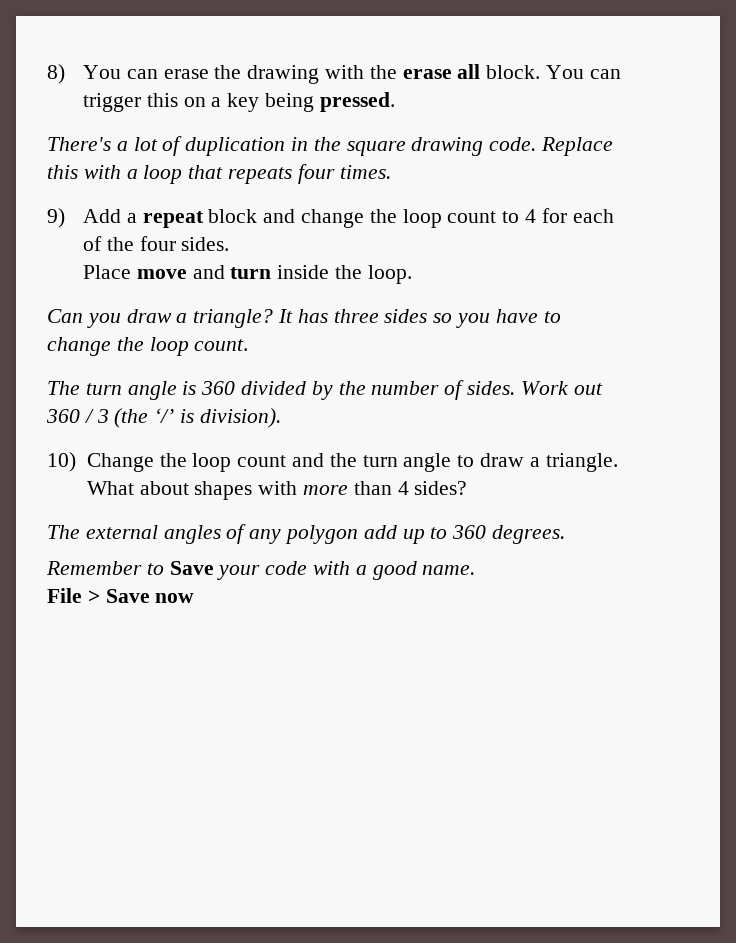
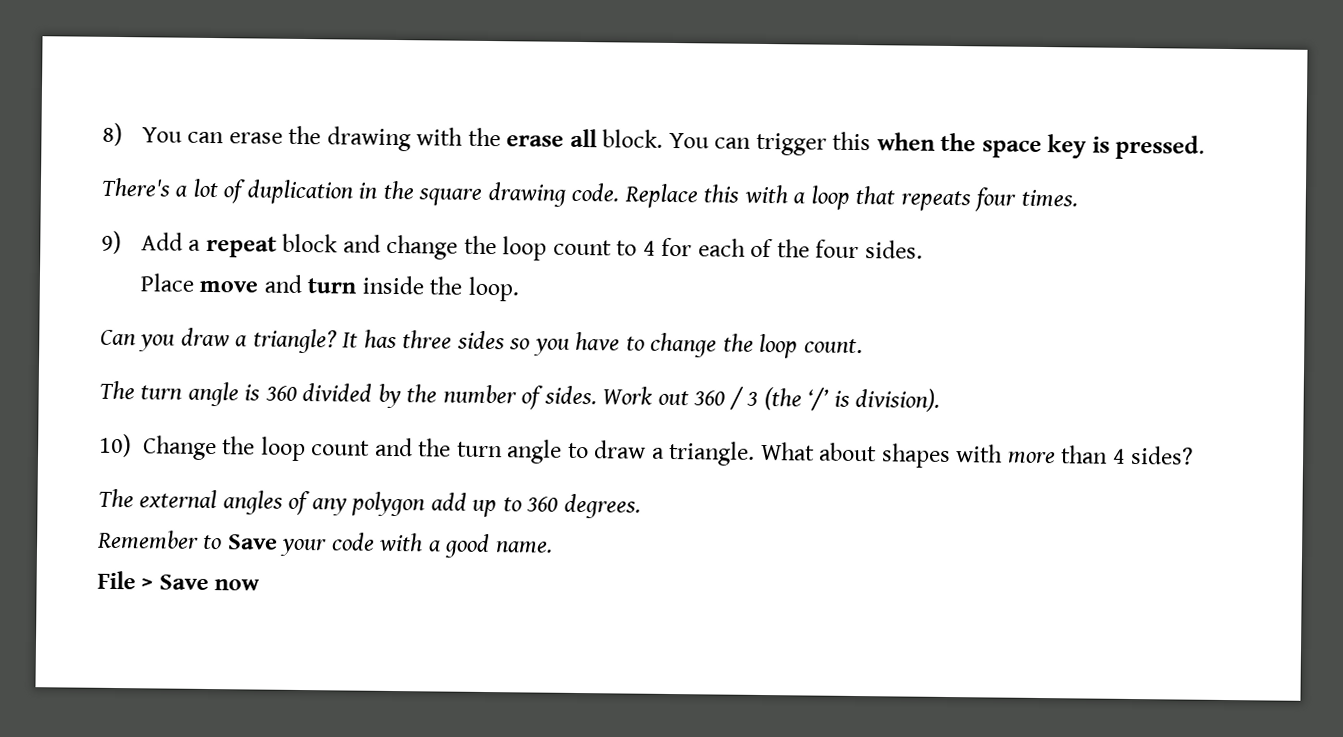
- You can trigger this on a key being pressed.
+ You can trigger this when the space key is pressed.

